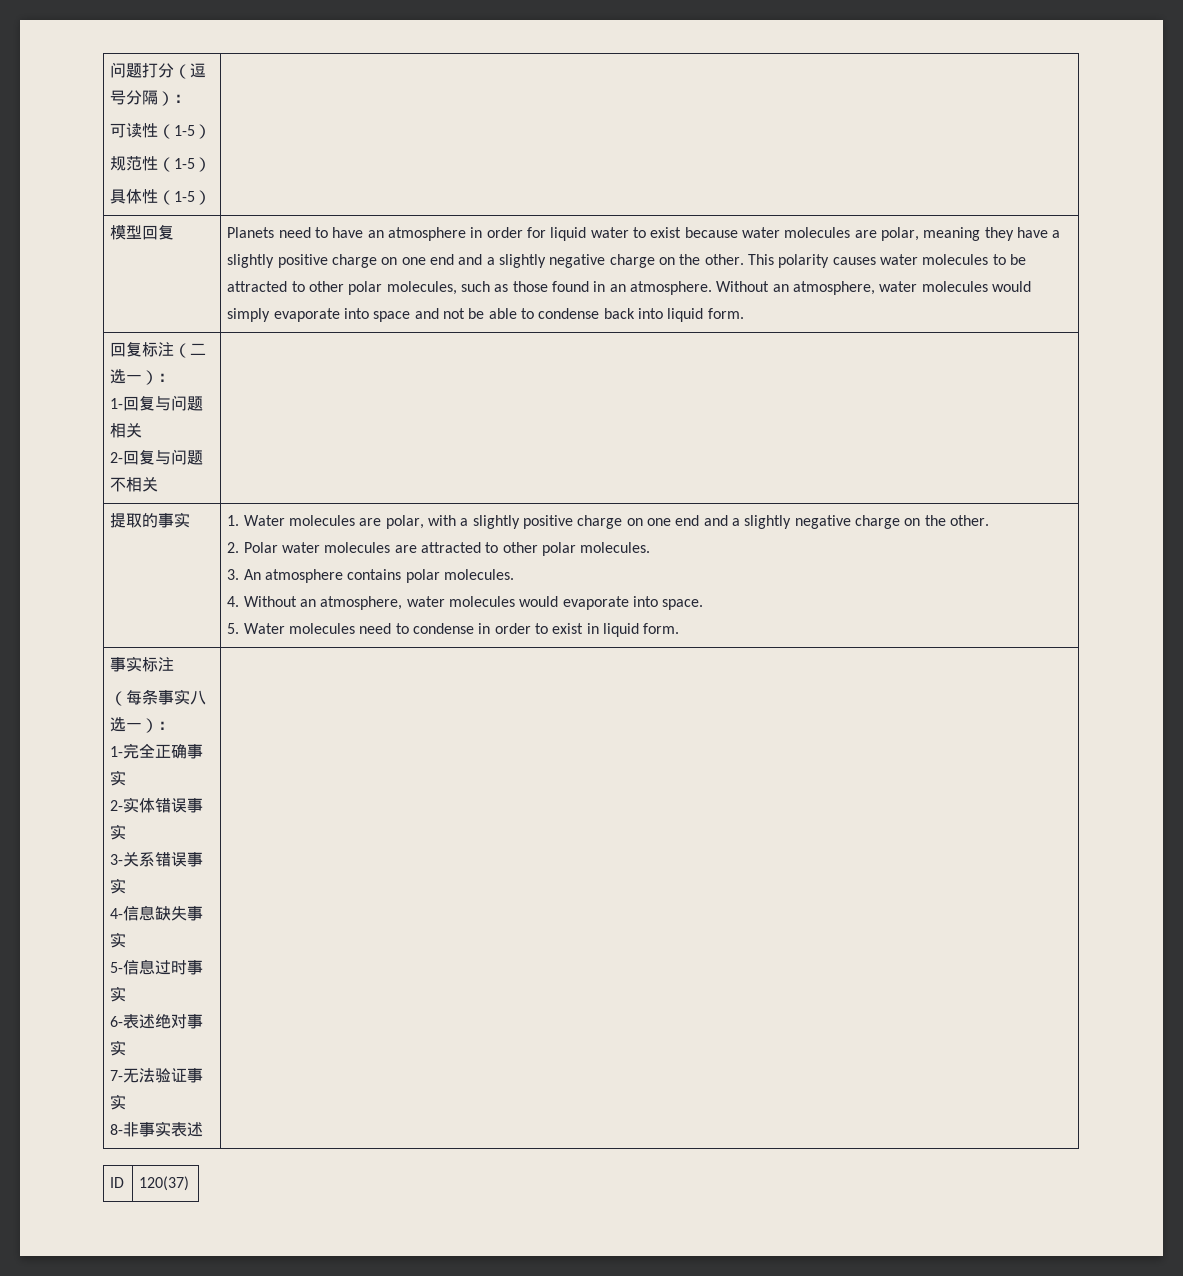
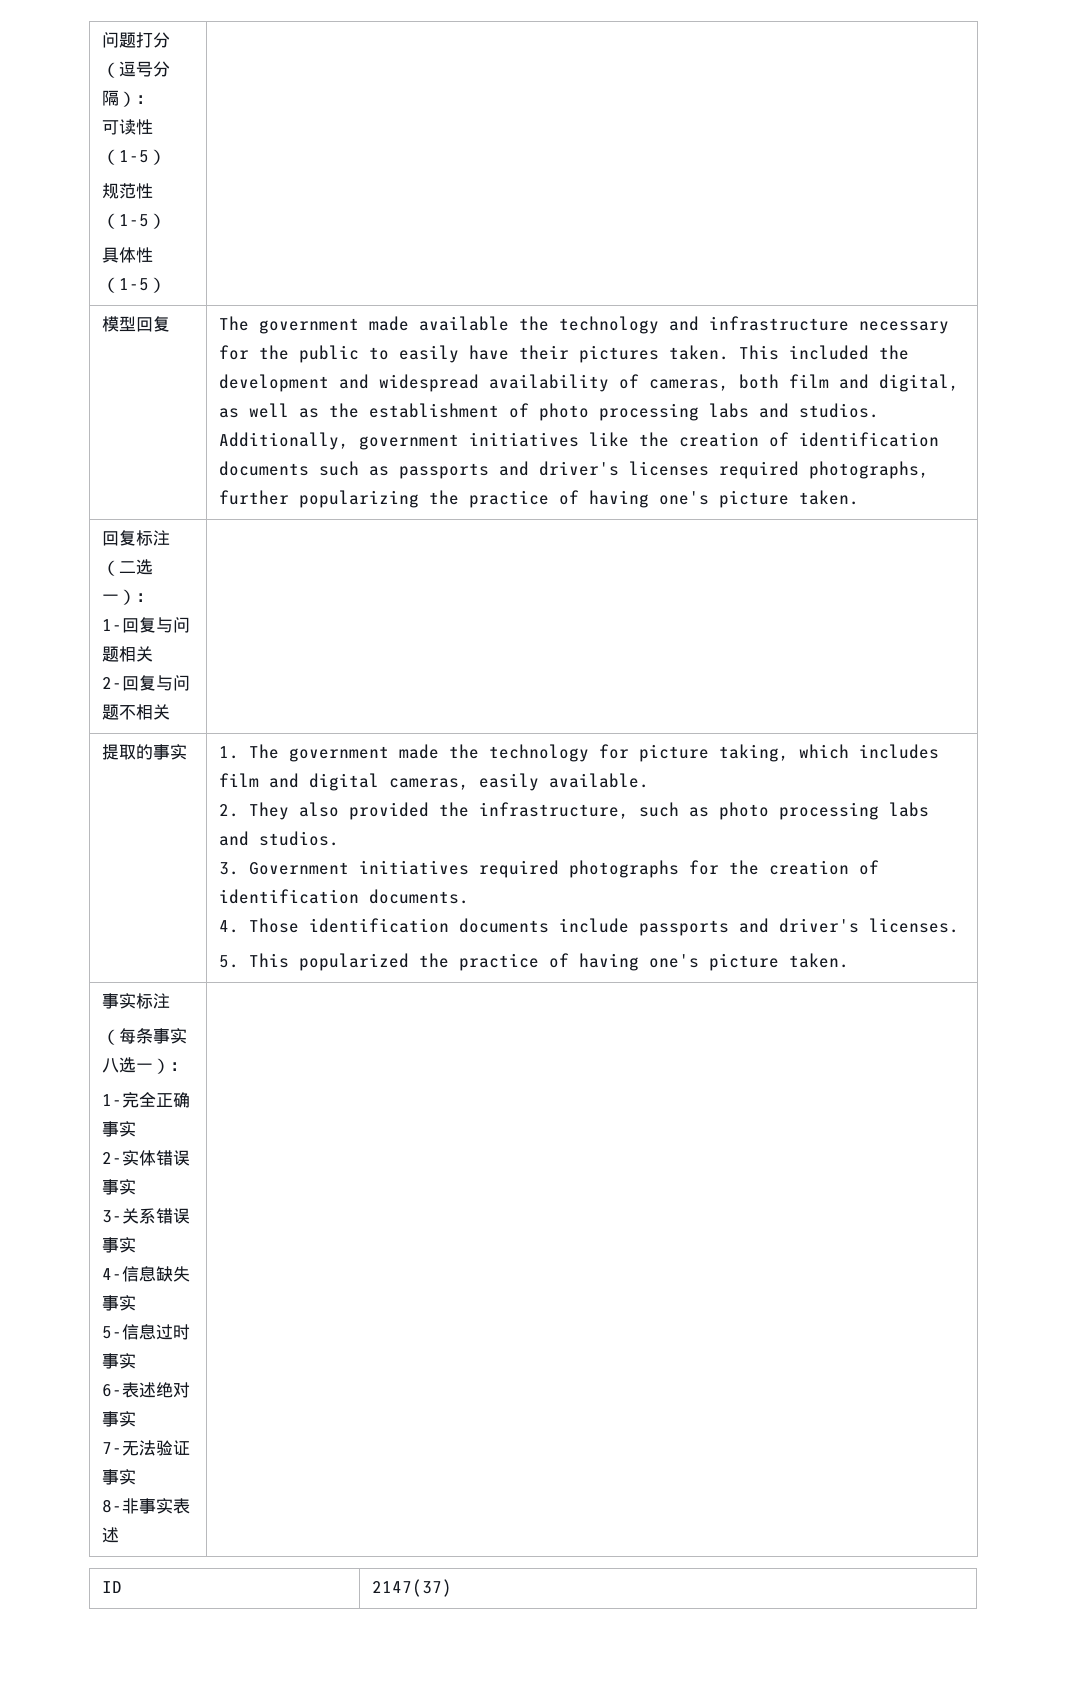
- Planets need to have an atmosphere in order for liquid water to exist because water molecules are polar, meaning they have a slightly positive charge on one end and a slightly negative charge on the other. This polarity causes water molecules to be attracted to other polar molecules, such as those found in an atmosphere. Without an atmosphere, water molecules would simply evaporate into space and not be able to condense back into liquid form.
+ The government made available the technology and infrastructure necessary for the public to easily have their pictures taken. This included the development and widespread availability of cameras, both film and digital, as well as the establishment of photo processing labs and studios. Additionally, government initiatives like the creation of identification documents such as passports and driver's licenses required photographs, further popularizing the practice of having one's picture taken.
- 1. Water molecules are polar, with a slightly positive charge on one end and a slightly negative charge on the other.
- 2. Polar water molecules are attracted to other polar molecules.
- 3. An atmosphere contains polar molecules.
- 4. Without an atmosphere, water molecules would evaporate into space.
- 5. Water molecules need to condense in order to exist in liquid form.
+ 1. The government made the technology for picture taking, which includes film and digital cameras, easily available.
+ 2. They also provided the infrastructure, such as photo processing labs and studios.
+ 3. Government initiatives required photographs for the creation of identification documents.
+ 4. Those identification documents include passports and driver's licenses.
+ 5. This popularized the practice of having one's picture taken.
- ID | 120(37)
+ ID | 2147(37)

